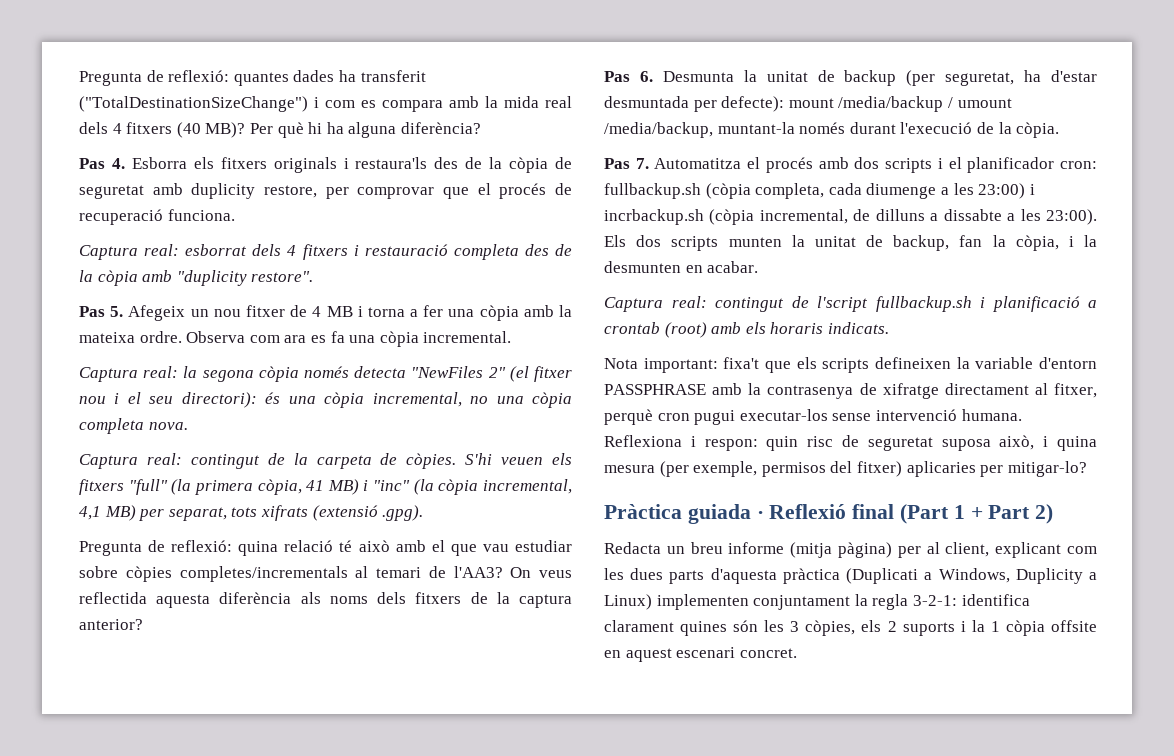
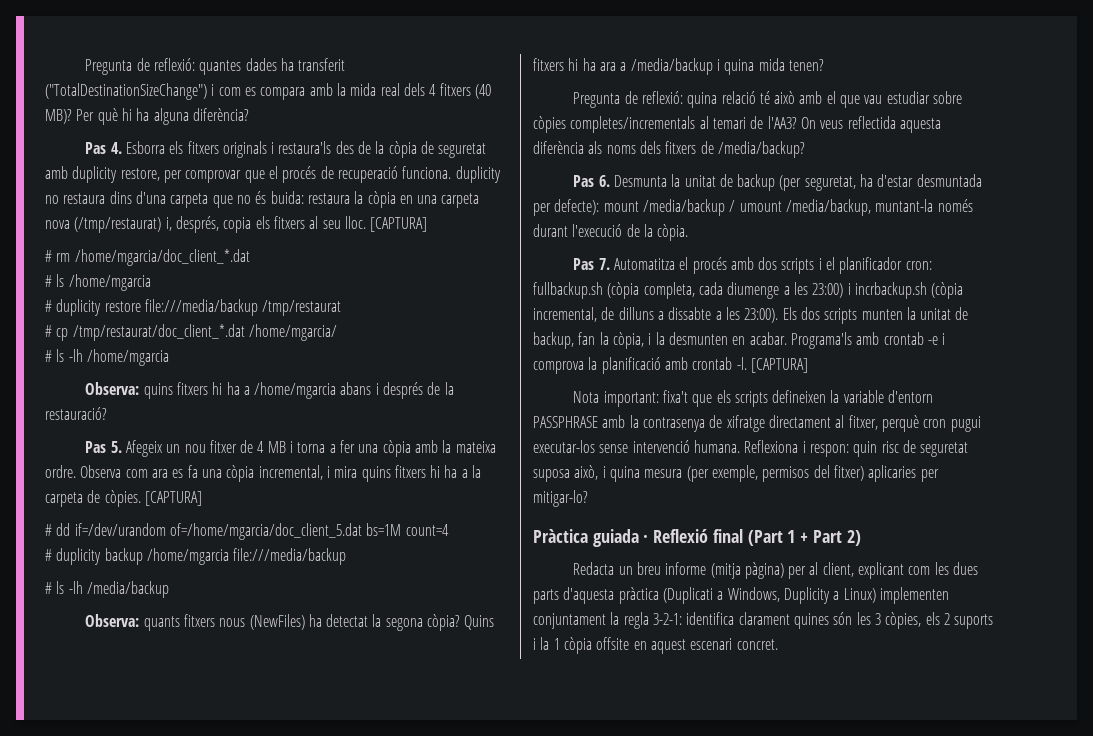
- Pas 4. Esborra els fitxers originals i restaura'ls des de la còpia de seguretat amb duplicity restore, per comprovar que el procés de recuperació funciona.
- Captura real: esborrat dels 4 fitxers i restauració completa des de la còpia amb "duplicity restore".
+ Pas 4. Esborra els fitxers originals i restaura'ls des de la còpia de seguretat amb duplicity restore, per comprovar que el procés de recuperació funciona. duplicity no restaura dins d'una carpeta que no és buida: restaura la còpia en una carpeta nova (/tmp/restaurat) i, després, copia els fitxers al seu lloc. [CAPTURA]
+ # rm /home/mgarcia/doc_client_*.dat
+ # ls /home/mgarcia
+ # duplicity restore file:///media/backup /tmp/restaurat
+ # cp /tmp/restaurat/doc_client_*.dat /home/mgarcia/
+ # ls -lh /home/mgarcia
+ Observa: quins fitxers hi ha a /home/mgarcia abans i després de la restauració?
- Observa com ara es fa una còpia incremental.
- Captura real: la segona còpia només detecta "NewFiles 2" (el fitxer nou i el seu directori): és una còpia incremental, no una còpia completa nova.
- Captura real: contingut de la carpeta de còpies. S'hi veuen els fitxers "full" (la primera còpia, 41 MB) i "inc" (la còpia incremental, 4,1 MB) per separat, tots xifrats (extensió .gpg).
+ Observa com ara es fa una còpia incremental, i mira quins fitxers hi ha a la carpeta de còpies. [CAPTURA]
+ # dd if=/dev/urandom of=/home/mgarcia/doc_client_5.dat bs=1M count=4
+ # duplicity backup /home/mgarcia file:///media/backup
+ # ls -lh /media/backup
+ Observa: quants fitxers nous (NewFiles) ha detectat la segona còpia? Quins fitxers hi ha ara a /media/backup i quina mida tenen?
- On veus reflectida aquesta diferència als noms dels fitxers de la captura anterior?
+ On veus reflectida aquesta diferència als noms dels fitxers de /media/backup?
- Els dos scripts munten la unitat de backup, fan la còpia, i la desmunten en acabar.
- Captura real: contingut de l'script fullbackup.sh i planificació a crontab (root) amb els horaris indicats.
+ Els dos scripts munten la unitat de backup, fan la còpia, i la desmunten en acabar. Programa'ls amb crontab -e i comprova la planificació amb crontab -l. [CAPTURA]

